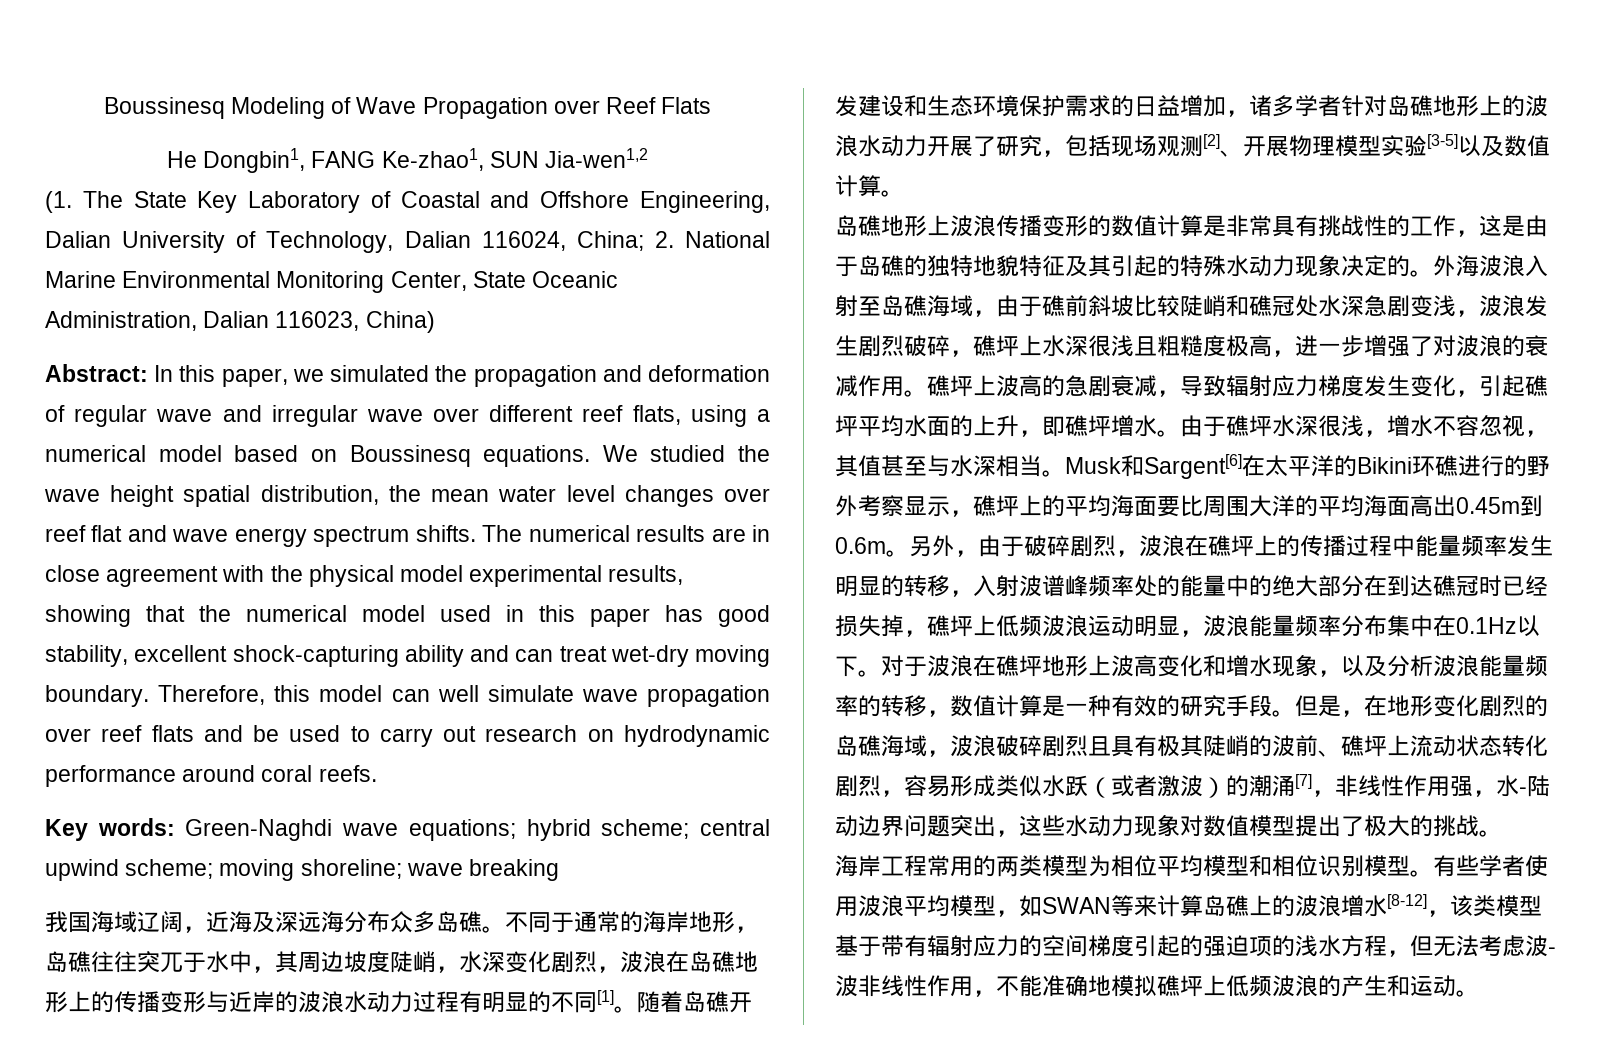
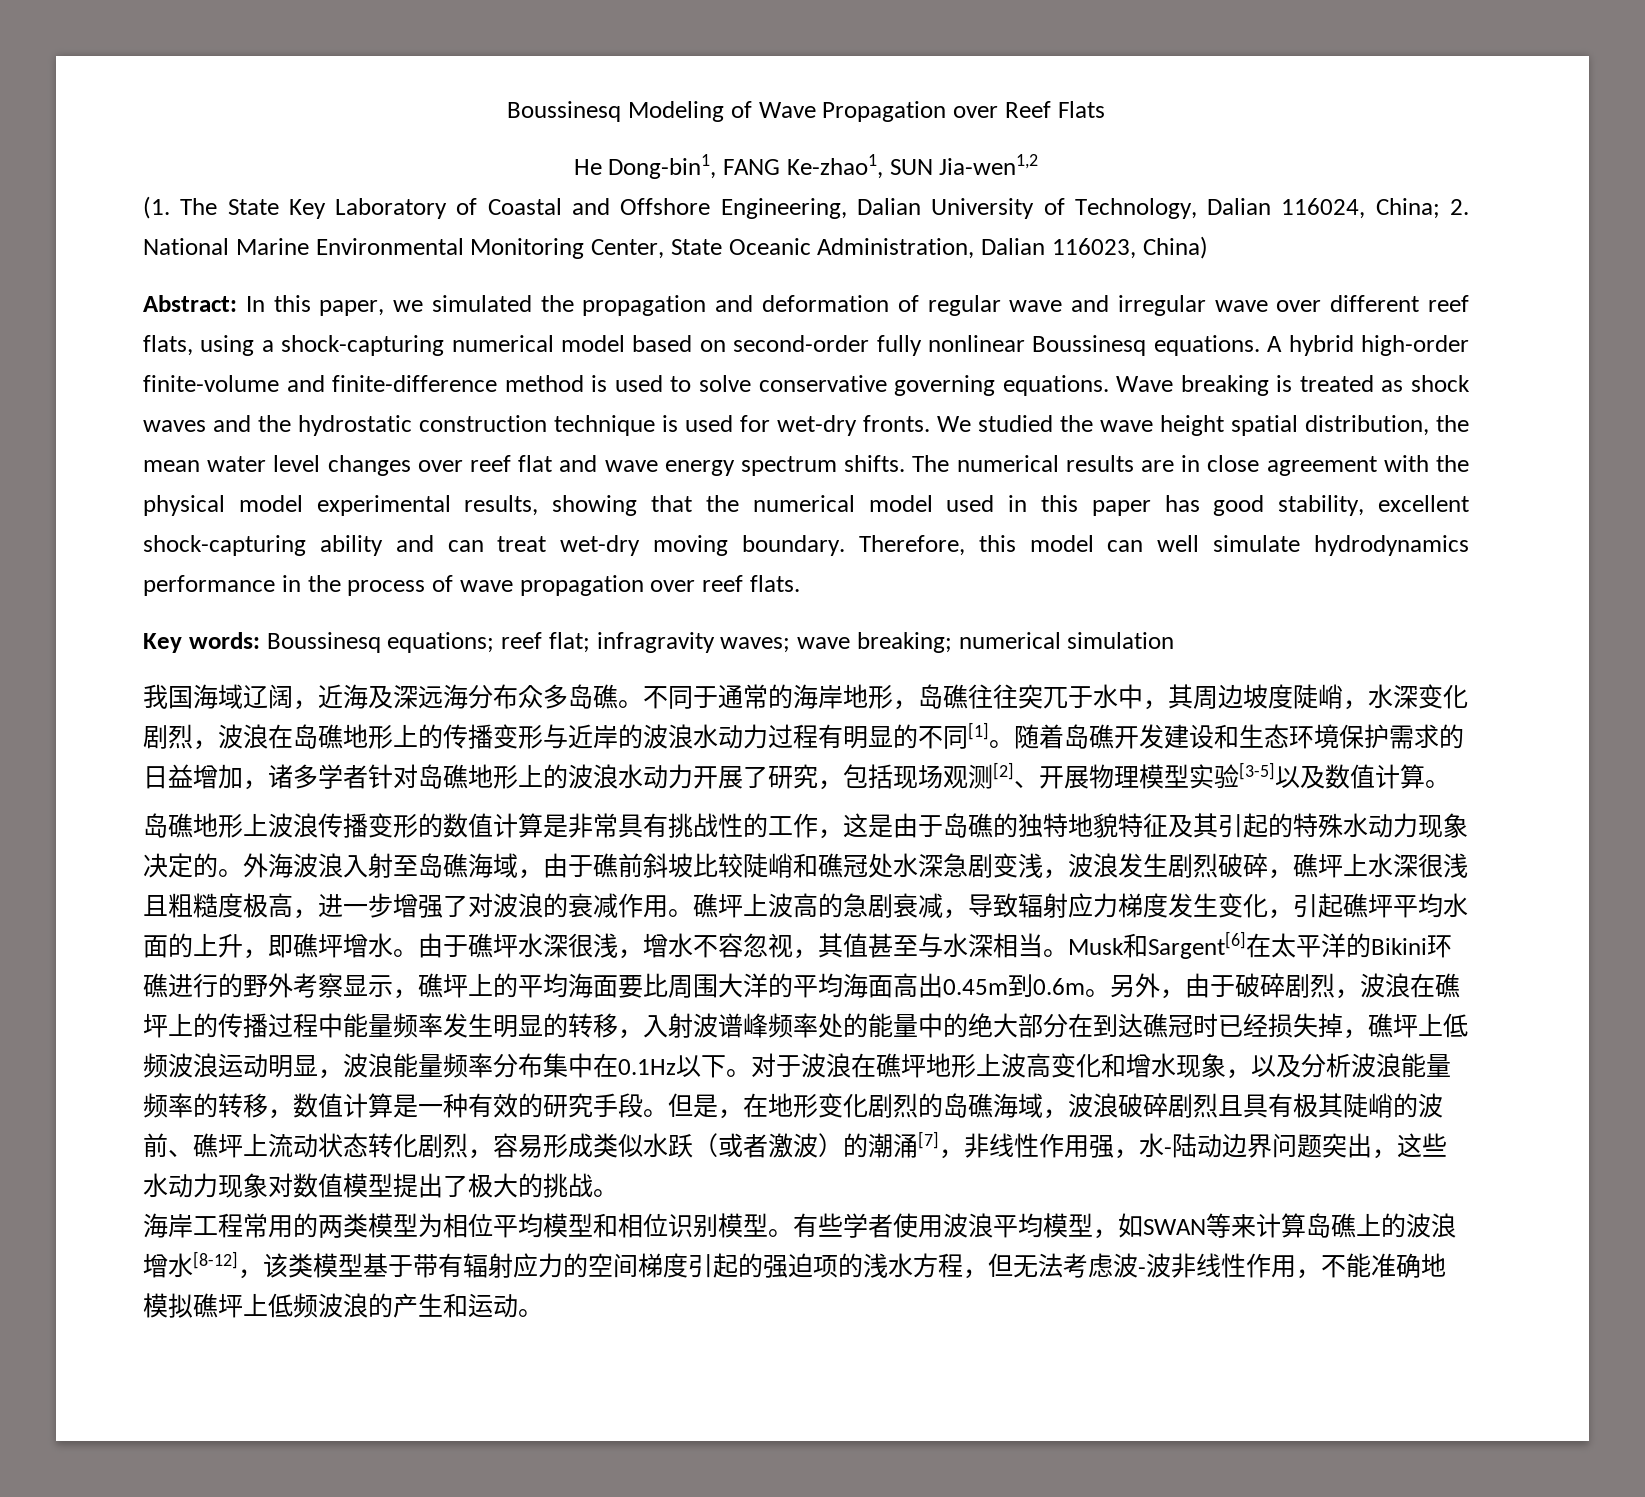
- He Dongbin1, FANG Ke-zhao1, SUN Jia-wen1,2
+ He Dong-bin1, FANG Ke-zhao1, SUN Jia-wen1,2
- Abstract: In this paper, we simulated the propagation and deformation of regular wave and irregular wave over different reef flats, using a numerical model based on Boussinesq equations.
+ Abstract: In this paper, we simulated the propagation and deformation of regular wave and irregular wave over different reef flats, using a shock-capturing numerical model based on second-order fully nonlinear Boussinesq equations. A hybrid high-order finite-volume and finite-difference method is used to solve conservative governing equations. Wave breaking is treated as shock waves and the hydrostatic construction technique is used for wet-dry fronts.
- Therefore, this model can well simulate wave propagation over reef flats and be used to carry out research on hydrodynamic performance around coral reefs.
- Key words: Green-Naghdi wave equations; hybrid scheme; central upwind scheme; moving shoreline; wave breaking
+ Therefore, this model can well simulate hydrodynamics performance in the process of wave propagation over reef flats.
+ Key words: Boussinesq equations; reef flat; infragravity waves; wave breaking; numerical simulation

